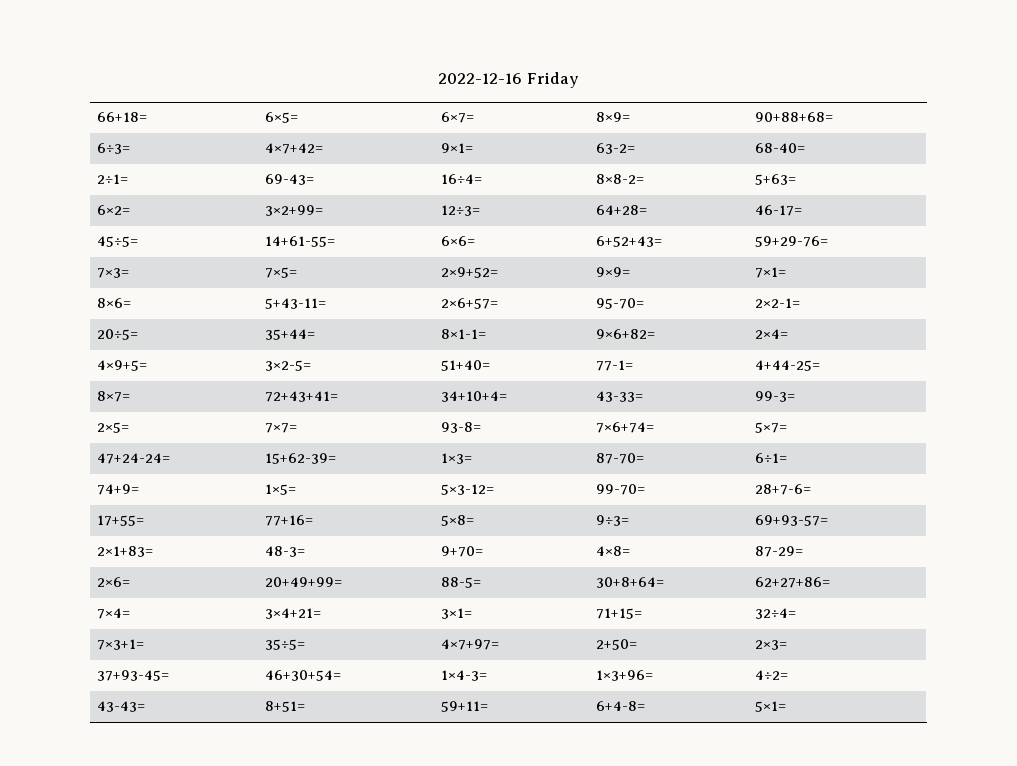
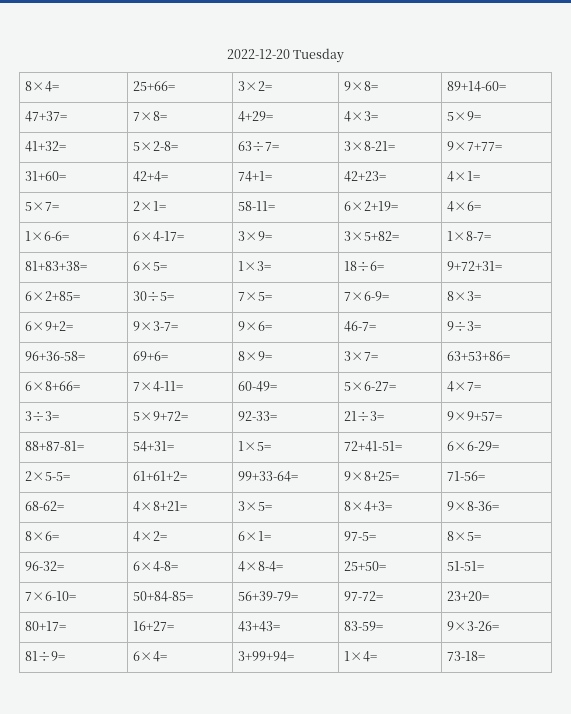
- 2022-12-16 Friday
- 66+18= | 6×5= | 6×7= | 8×9= | 90+88+68=
- 6÷3= | 4×7+42= | 9×1= | 63-2= | 68-40=
- 2÷1= | 69-43= | 16÷4= | 8×8-2= | 5+63=
- 6×2= | 3×2+99= | 12÷3= | 64+28= | 46-17=
- 45÷5= | 14+61-55= | 6×6= | 6+52+43= | 59+29-76=
- 7×3= | 7×5= | 2×9+52= | 9×9= | 7×1=
- 8×6= | 5+43-11= | 2×6+57= | 95-70= | 2×2-1=
- 20÷5= | 35+44= | 8×1-1= | 9×6+82= | 2×4=
- 4×9+5= | 3×2-5= | 51+40= | 77-1= | 4+44-25=
- 8×7= | 72+43+41= | 34+10+4= | 43-33= | 99-3=
- 2×5= | 7×7= | 93-8= | 7×6+74= | 5×7=
- 47+24-24= | 15+62-39= | 1×3= | 87-70= | 6÷1=
- 74+9= | 1×5= | 5×3-12= | 99-70= | 28+7-6=
- 17+55= | 77+16= | 5×8= | 9÷3= | 69+93-57=
- 2×1+83= | 48-3= | 9+70= | 4×8= | 87-29=
- 2×6= | 20+49+99= | 88-5= | 30+8+64= | 62+27+86=
- 7×4= | 3×4+21= | 3×1= | 71+15= | 32÷4=
- 7×3+1= | 35÷5= | 4×7+97= | 2+50= | 2×3=
- 37+93-45= | 46+30+54= | 1×4-3= | 1×3+96= | 4÷2=
- 43-43= | 8+51= | 59+11= | 6+4-8= | 5×1=
+ 2022-12-20 Tuesday
+ 8×4= | 25+66= | 3×2= | 9×8= | 89+14-60=
+ 47+37= | 7×8= | 4+29= | 4×3= | 5×9=
+ 41+32= | 5×2-8= | 63÷7= | 3×8-21= | 9×7+77=
+ 31+60= | 42+4= | 74+1= | 42+23= | 4×1=
+ 5×7= | 2×1= | 58-11= | 6×2+19= | 4×6=
+ 1×6-6= | 6×4-17= | 3×9= | 3×5+82= | 1×8-7=
+ 81+83+38= | 6×5= | 1×3= | 18÷6= | 9+72+31=
+ 6×2+85= | 30÷5= | 7×5= | 7×6-9= | 8×3=
+ 6×9+2= | 9×3-7= | 9×6= | 46-7= | 9÷3=
+ 96+36-58= | 69+6= | 8×9= | 3×7= | 63+53+86=
+ 6×8+66= | 7×4-11= | 60-49= | 5×6-27= | 4×7=
+ 3÷3= | 5×9+72= | 92-33= | 21÷3= | 9×9+57=
+ 88+87-81= | 54+31= | 1×5= | 72+41-51= | 6×6-29=
+ 2×5-5= | 61+61+2= | 99+33-64= | 9×8+25= | 71-56=
+ 68-62= | 4×8+21= | 3×5= | 8×4+3= | 9×8-36=
+ 8×6= | 4×2= | 6×1= | 97-5= | 8×5=
+ 96-32= | 6×4-8= | 4×8-4= | 25+50= | 51-51=
+ 7×6-10= | 50+84-85= | 56+39-79= | 97-72= | 23+20=
+ 80+17= | 16+27= | 43+43= | 83-59= | 9×3-26=
+ 81÷9= | 6×4= | 3+99+94= | 1×4= | 73-18=

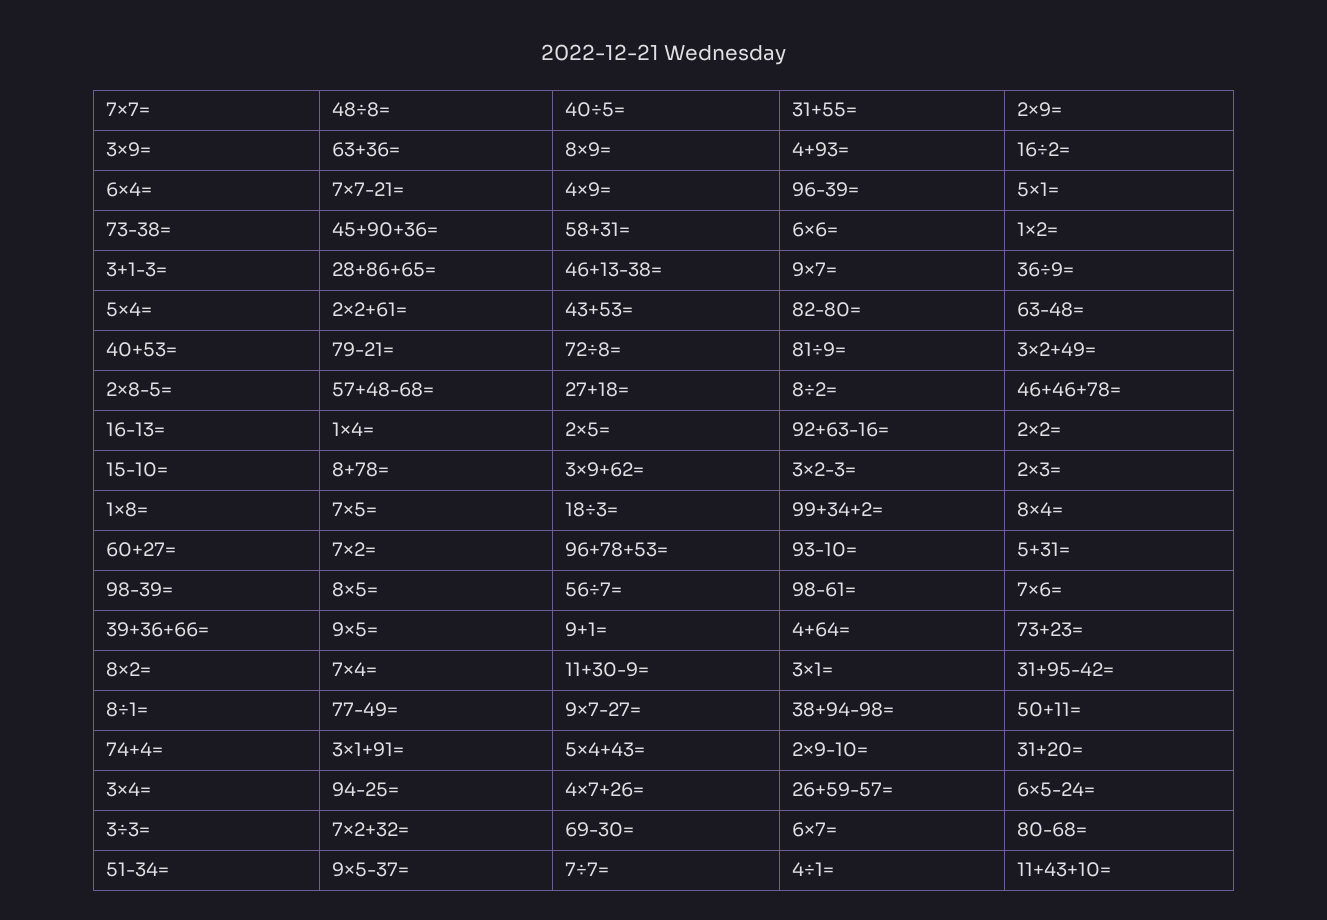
- 2022-12-20 Tuesday
- 8×4= | 25+66= | 3×2= | 9×8= | 89+14-60=
- 47+37= | 7×8= | 4+29= | 4×3= | 5×9=
- 41+32= | 5×2-8= | 63÷7= | 3×8-21= | 9×7+77=
- 31+60= | 42+4= | 74+1= | 42+23= | 4×1=
- 5×7= | 2×1= | 58-11= | 6×2+19= | 4×6=
- 1×6-6= | 6×4-17= | 3×9= | 3×5+82= | 1×8-7=
- 81+83+38= | 6×5= | 1×3= | 18÷6= | 9+72+31=
- 6×2+85= | 30÷5= | 7×5= | 7×6-9= | 8×3=
- 6×9+2= | 9×3-7= | 9×6= | 46-7= | 9÷3=
- 96+36-58= | 69+6= | 8×9= | 3×7= | 63+53+86=
- 6×8+66= | 7×4-11= | 60-49= | 5×6-27= | 4×7=
- 3÷3= | 5×9+72= | 92-33= | 21÷3= | 9×9+57=
- 88+87-81= | 54+31= | 1×5= | 72+41-51= | 6×6-29=
- 2×5-5= | 61+61+2= | 99+33-64= | 9×8+25= | 71-56=
- 68-62= | 4×8+21= | 3×5= | 8×4+3= | 9×8-36=
- 8×6= | 4×2= | 6×1= | 97-5= | 8×5=
- 96-32= | 6×4-8= | 4×8-4= | 25+50= | 51-51=
- 7×6-10= | 50+84-85= | 56+39-79= | 97-72= | 23+20=
- 80+17= | 16+27= | 43+43= | 83-59= | 9×3-26=
- 81÷9= | 6×4= | 3+99+94= | 1×4= | 73-18=
+ 2022-12-21 Wednesday
+ 7×7= | 48÷8= | 40÷5= | 31+55= | 2×9=
+ 3×9= | 63+36= | 8×9= | 4+93= | 16÷2=
+ 6×4= | 7×7-21= | 4×9= | 96-39= | 5×1=
+ 73-38= | 45+90+36= | 58+31= | 6×6= | 1×2=
+ 3+1-3= | 28+86+65= | 46+13-38= | 9×7= | 36÷9=
+ 5×4= | 2×2+61= | 43+53= | 82-80= | 63-48=
+ 40+53= | 79-21= | 72÷8= | 81÷9= | 3×2+49=
+ 2×8-5= | 57+48-68= | 27+18= | 8÷2= | 46+46+78=
+ 16-13= | 1×4= | 2×5= | 92+63-16= | 2×2=
+ 15-10= | 8+78= | 3×9+62= | 3×2-3= | 2×3=
+ 1×8= | 7×5= | 18÷3= | 99+34+2= | 8×4=
+ 60+27= | 7×2= | 96+78+53= | 93-10= | 5+31=
+ 98-39= | 8×5= | 56÷7= | 98-61= | 7×6=
+ 39+36+66= | 9×5= | 9+1= | 4+64= | 73+23=
+ 8×2= | 7×4= | 11+30-9= | 3×1= | 31+95-42=
+ 8÷1= | 77-49= | 9×7-27= | 38+94-98= | 50+11=
+ 74+4= | 3×1+91= | 5×4+43= | 2×9-10= | 31+20=
+ 3×4= | 94-25= | 4×7+26= | 26+59-57= | 6×5-24=
+ 3÷3= | 7×2+32= | 69-30= | 6×7= | 80-68=
+ 51-34= | 9×5-37= | 7÷7= | 4÷1= | 11+43+10=

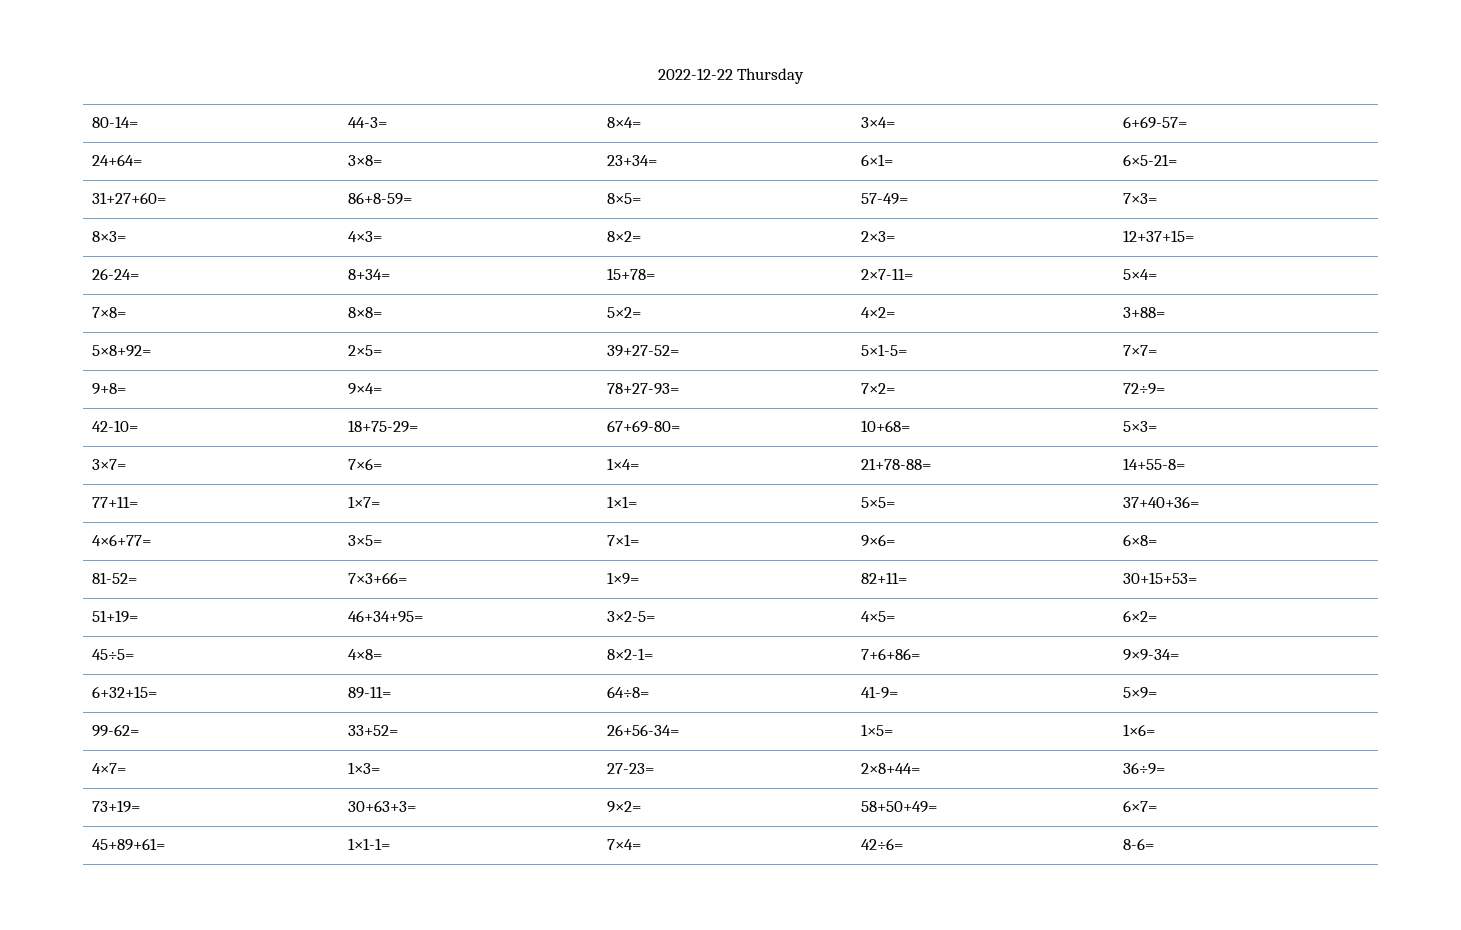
- 2022-12-21 Wednesday
- 7×7= | 48÷8= | 40÷5= | 31+55= | 2×9=
- 3×9= | 63+36= | 8×9= | 4+93= | 16÷2=
- 6×4= | 7×7-21= | 4×9= | 96-39= | 5×1=
- 73-38= | 45+90+36= | 58+31= | 6×6= | 1×2=
- 3+1-3= | 28+86+65= | 46+13-38= | 9×7= | 36÷9=
- 5×4= | 2×2+61= | 43+53= | 82-80= | 63-48=
- 40+53= | 79-21= | 72÷8= | 81÷9= | 3×2+49=
- 2×8-5= | 57+48-68= | 27+18= | 8÷2= | 46+46+78=
- 16-13= | 1×4= | 2×5= | 92+63-16= | 2×2=
- 15-10= | 8+78= | 3×9+62= | 3×2-3= | 2×3=
- 1×8= | 7×5= | 18÷3= | 99+34+2= | 8×4=
- 60+27= | 7×2= | 96+78+53= | 93-10= | 5+31=
- 98-39= | 8×5= | 56÷7= | 98-61= | 7×6=
- 39+36+66= | 9×5= | 9+1= | 4+64= | 73+23=
- 8×2= | 7×4= | 11+30-9= | 3×1= | 31+95-42=
- 8÷1= | 77-49= | 9×7-27= | 38+94-98= | 50+11=
- 74+4= | 3×1+91= | 5×4+43= | 2×9-10= | 31+20=
- 3×4= | 94-25= | 4×7+26= | 26+59-57= | 6×5-24=
- 3÷3= | 7×2+32= | 69-30= | 6×7= | 80-68=
- 51-34= | 9×5-37= | 7÷7= | 4÷1= | 11+43+10=
+ 2022-12-22 Thursday
+ 80-14= | 44-3= | 8×4= | 3×4= | 6+69-57=
+ 24+64= | 3×8= | 23+34= | 6×1= | 6×5-21=
+ 31+27+60= | 86+8-59= | 8×5= | 57-49= | 7×3=
+ 8×3= | 4×3= | 8×2= | 2×3= | 12+37+15=
+ 26-24= | 8+34= | 15+78= | 2×7-11= | 5×4=
+ 7×8= | 8×8= | 5×2= | 4×2= | 3+88=
+ 5×8+92= | 2×5= | 39+27-52= | 5×1-5= | 7×7=
+ 9+8= | 9×4= | 78+27-93= | 7×2= | 72÷9=
+ 42-10= | 18+75-29= | 67+69-80= | 10+68= | 5×3=
+ 3×7= | 7×6= | 1×4= | 21+78-88= | 14+55-8=
+ 77+11= | 1×7= | 1×1= | 5×5= | 37+40+36=
+ 4×6+77= | 3×5= | 7×1= | 9×6= | 6×8=
+ 81-52= | 7×3+66= | 1×9= | 82+11= | 30+15+53=
+ 51+19= | 46+34+95= | 3×2-5= | 4×5= | 6×2=
+ 45÷5= | 4×8= | 8×2-1= | 7+6+86= | 9×9-34=
+ 6+32+15= | 89-11= | 64÷8= | 41-9= | 5×9=
+ 99-62= | 33+52= | 26+56-34= | 1×5= | 1×6=
+ 4×7= | 1×3= | 27-23= | 2×8+44= | 36÷9=
+ 73+19= | 30+63+3= | 9×2= | 58+50+49= | 6×7=
+ 45+89+61= | 1×1-1= | 7×4= | 42÷6= | 8-6=

